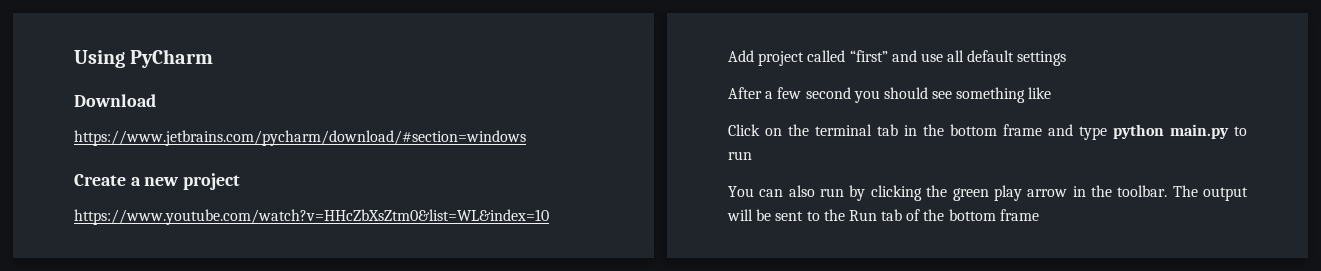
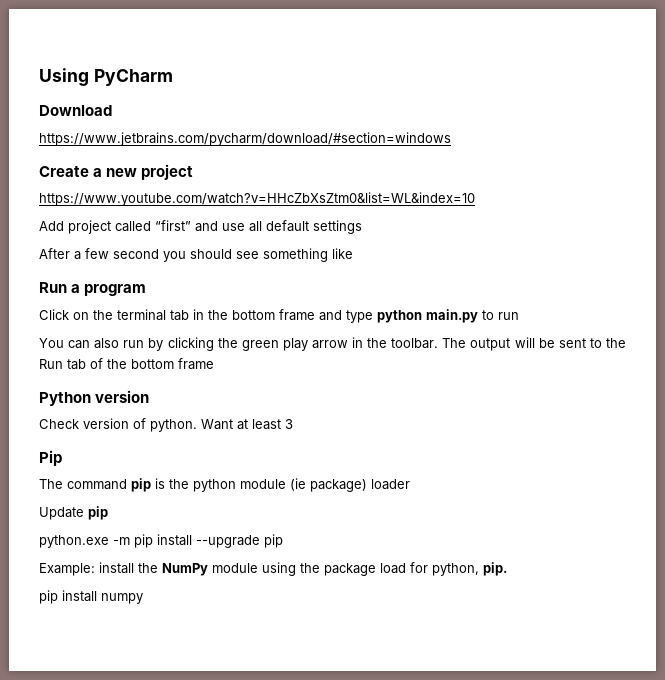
+ Run a program
+ Python version
+ Check version of python. Want at least 3
+ Pip
+ The command pip is the python module (ie package) loader
+ Update pip
+ python.exe -m pip install --upgrade pip
+ Example: install the NumPy module using the package load for python, pip.
+ pip install numpy

